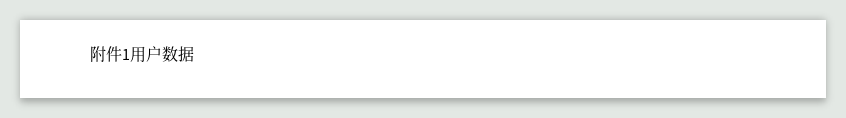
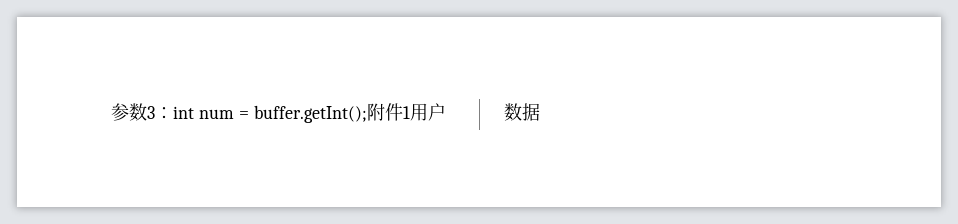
- 附件1用户数据
+ 参数3：int num = buffer.getInt();附件1用户数据

